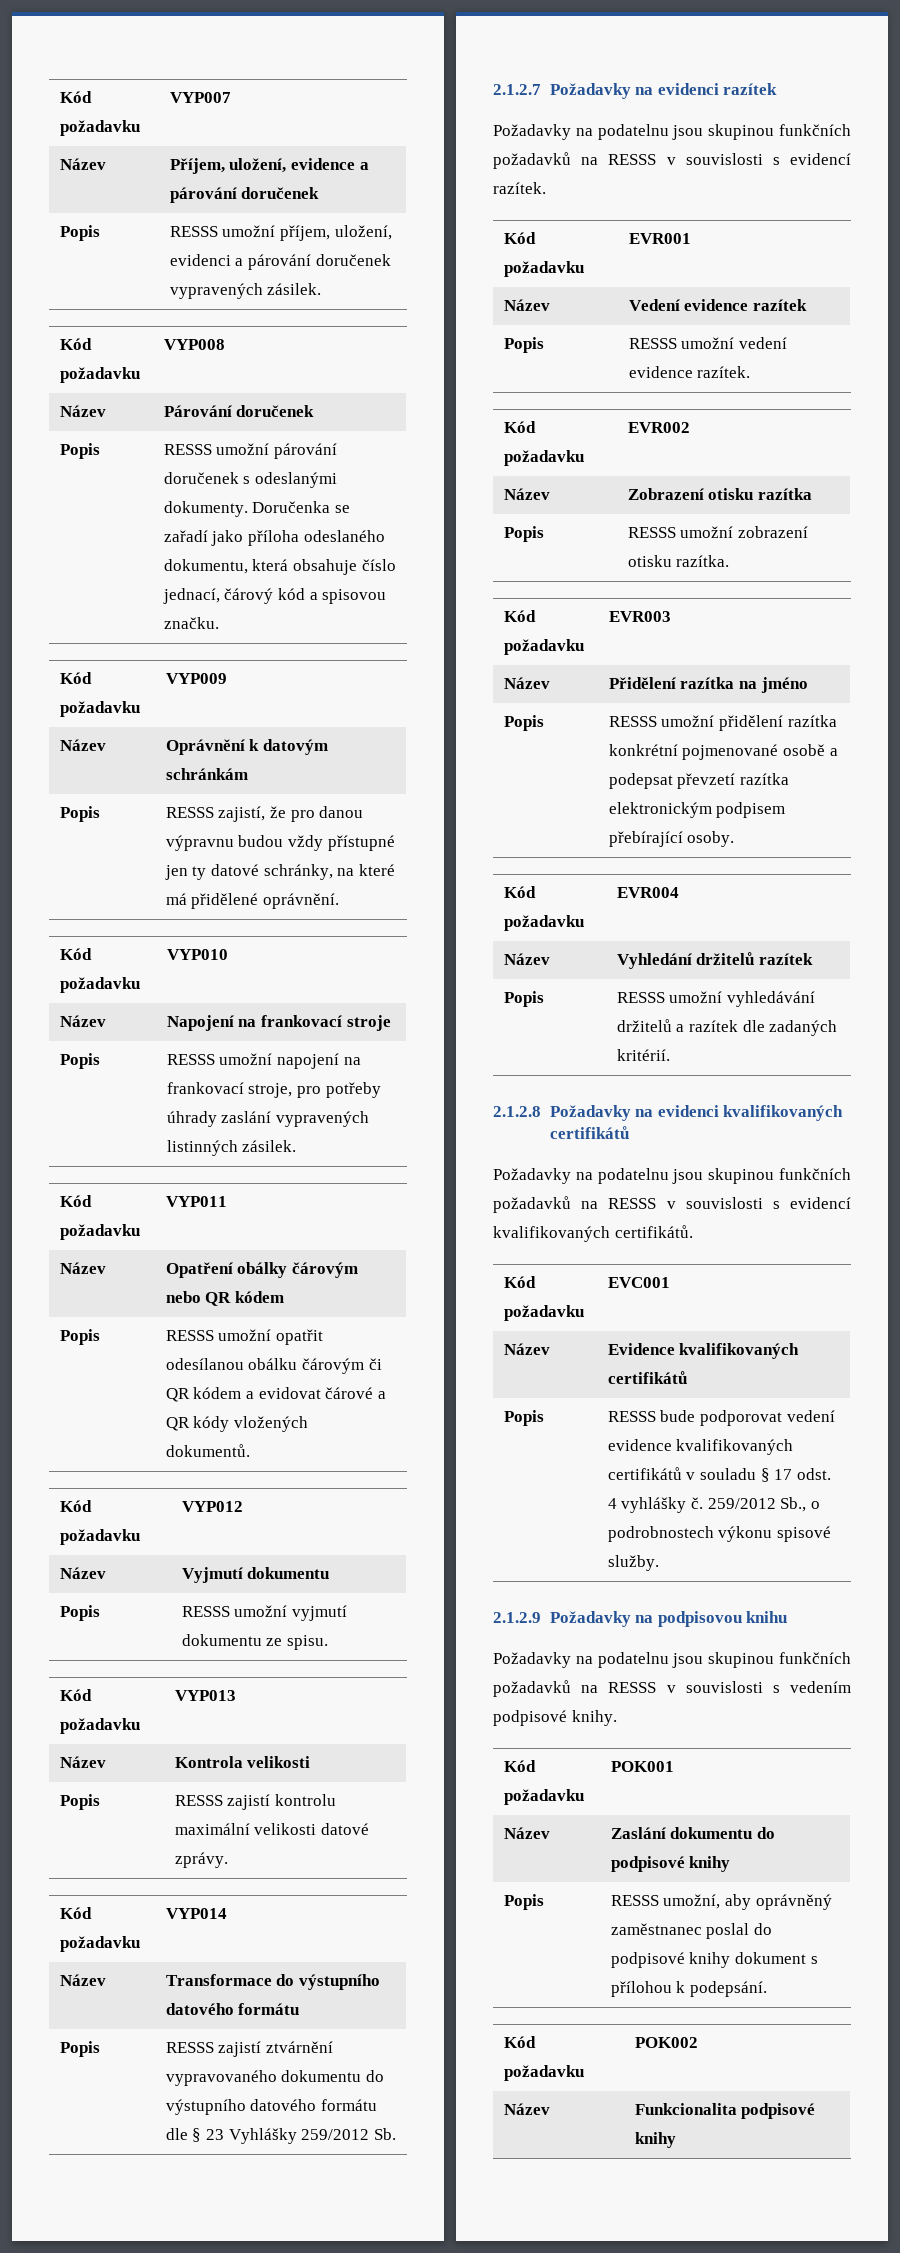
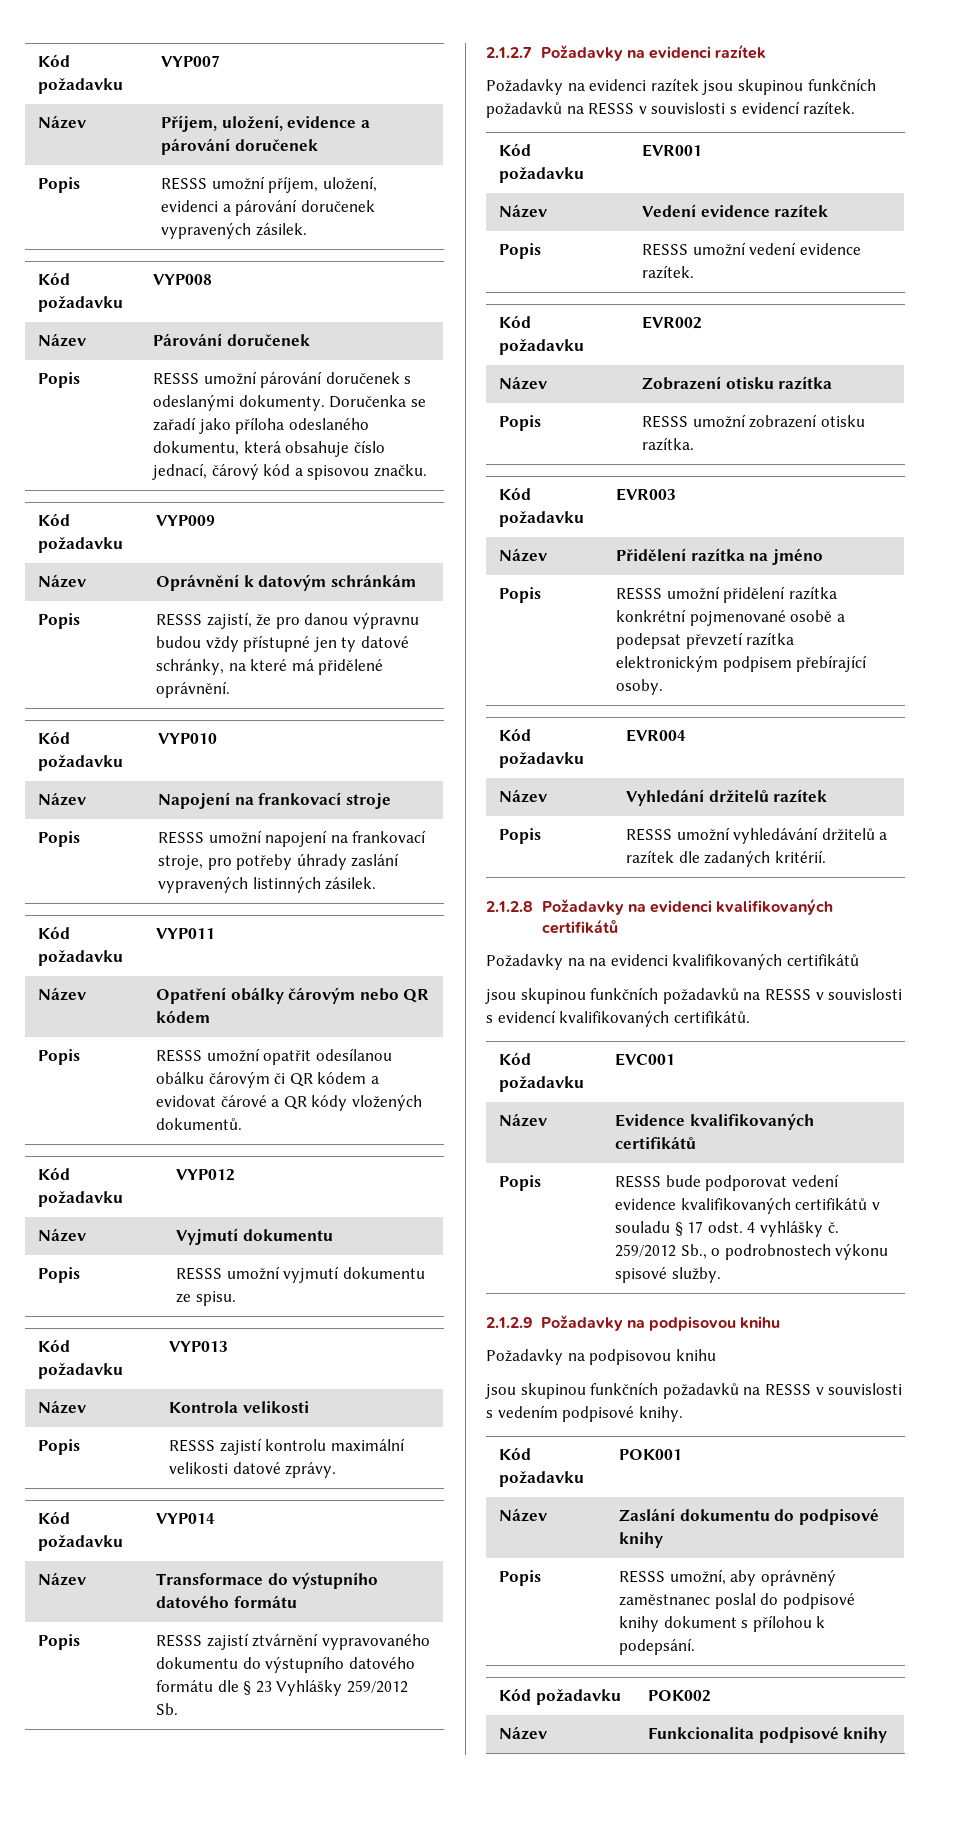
- Požadavky na podatelnu jsou skupinou funkčních požadavků na RESSS v souvislosti s evidencí razítek.
+ Požadavky na evidenci razítek jsou skupinou funkčních požadavků na RESSS v souvislosti s evidencí razítek.
- Požadavky na podatelnu jsou skupinou funkčních požadavků na RESSS v souvislosti s evidencí kvalifikovaných certifikátů.
+ Požadavky na na evidenci kvalifikovaných certifikátů
+ jsou skupinou funkčních požadavků na RESSS v souvislosti s evidencí kvalifikovaných certifikátů.
  2.1.2.9 Požadavky na podpisovou knihu
- Požadavky na podatelnu jsou skupinou funkčních požadavků na RESSS v souvislosti s vedením podpisové knihy.
+ Požadavky na podpisovou knihu
+ jsou skupinou funkčních požadavků na RESSS v souvislosti s vedením podpisové knihy.

